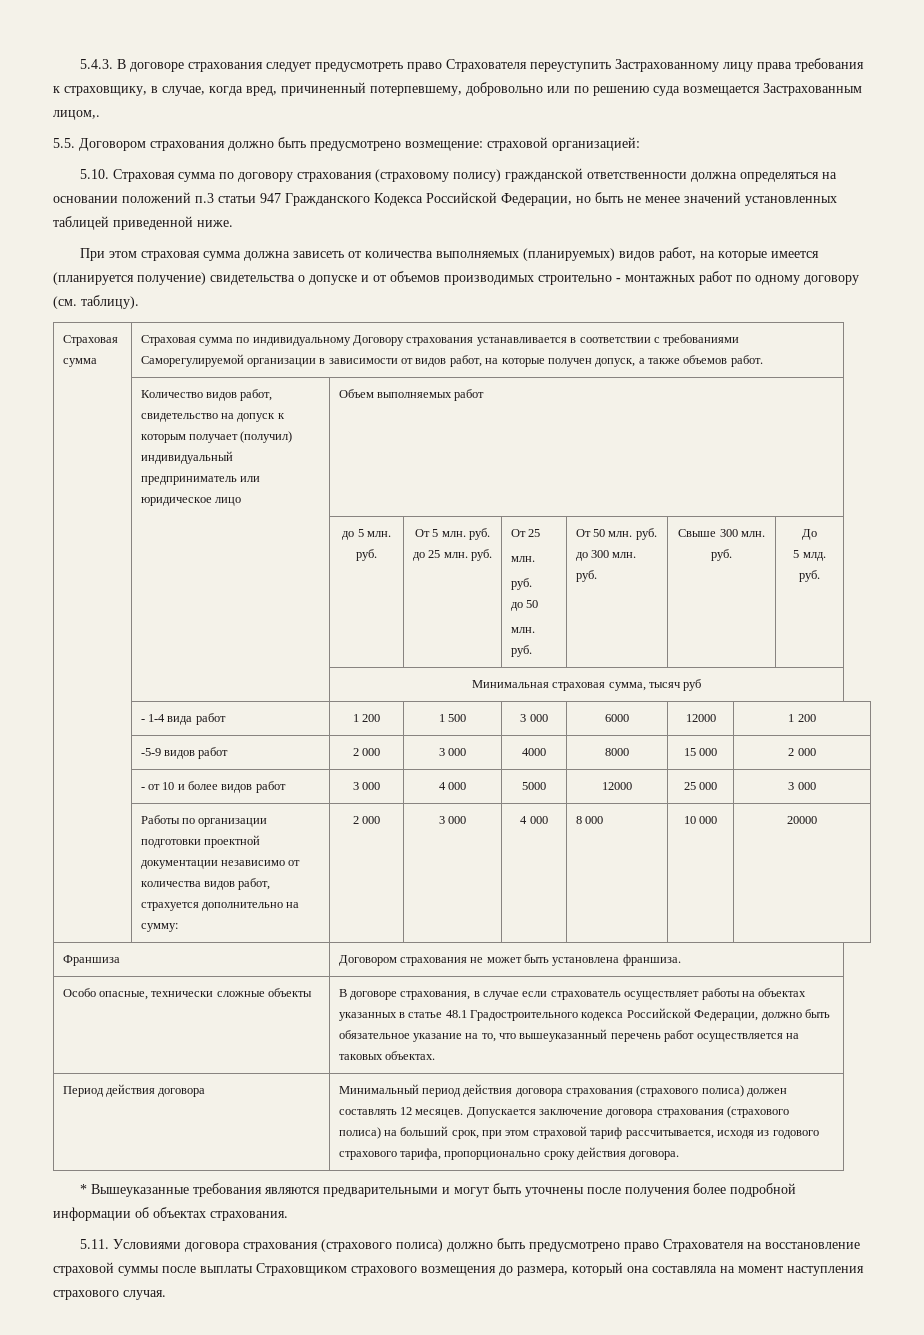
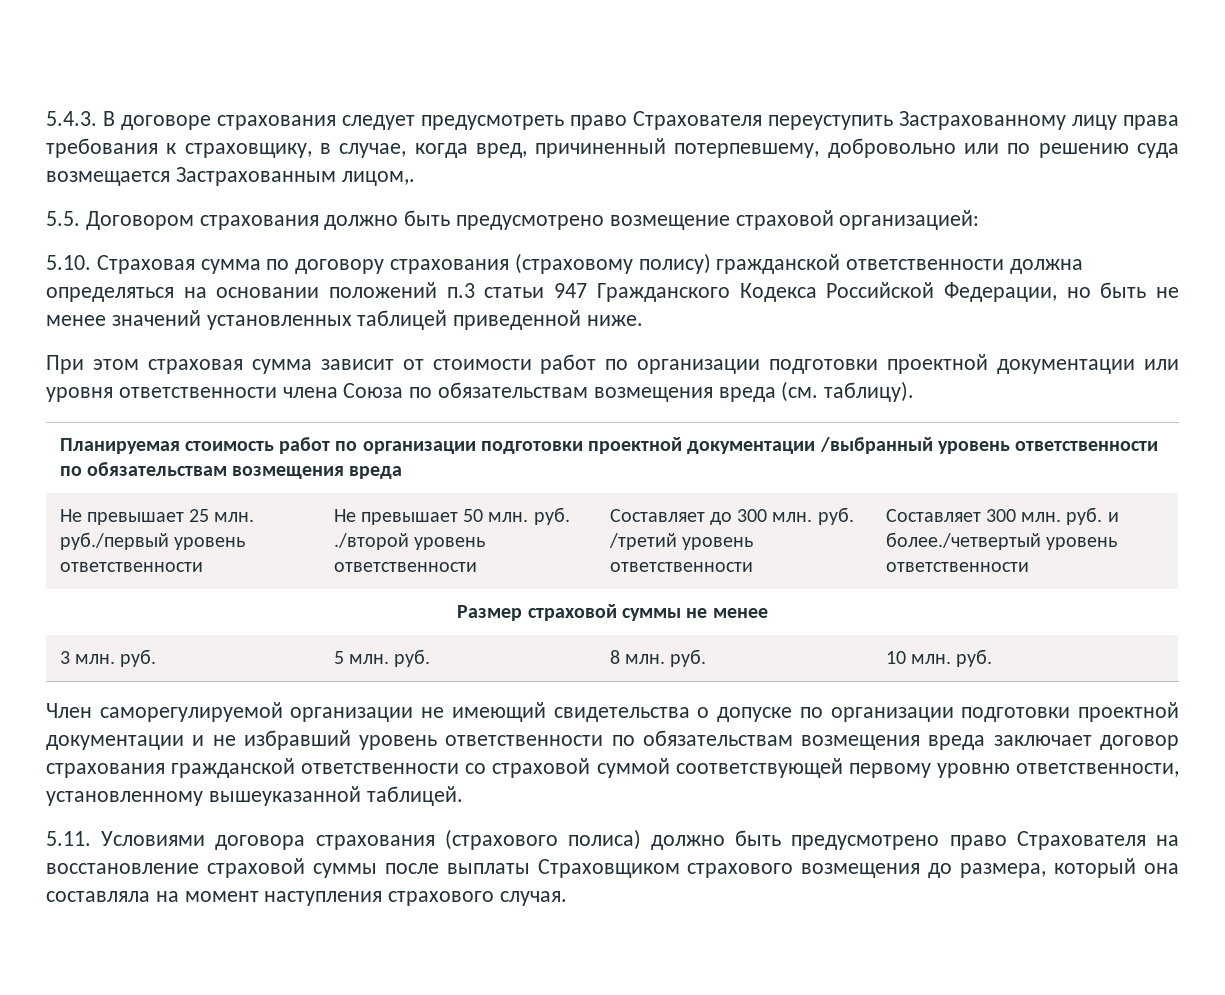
- 5.5. Договором страхования должно быть предусмотрено возмещение: страховой организацией:
+ 5.5. Договором страхования должно быть предусмотрено возмещение страховой организацией:
- При этом страховая сумма должна зависеть от количества выполняемых (планируемых) видов работ, на которые имеется (планируется получение) свидетельства о допуске и от объемов производимых строительно - монтажных работ по одному договору (см. таблицу).
- Страховая сумма | Страховая сумма по индивидуальному Договору страхования устанавливается в соответствии с требованиями Саморегулируемой организации в зависимости от видов работ, на которые получен допуск, а также объемов работ.
- | Количество видов работ, свидетельство на допуск к которым получает (получил) индивидуальный предприниматель или юридическое лицо | Объем выполняемых работ
- | | до 5 млн. руб. | От 5 млн. руб. до 25 млн. руб. | От 25
- млн.
- руб.
- до 50
- млн. руб. | От 50 млн. руб. до 300 млн. руб. | Свыше 300 млн. руб. | До
- 5 млд. руб.
- | | Минимальная страховая сумма, тысяч руб
- | - 1-4 вида работ | 1 200 | 1 500 | 3 000 | 6000 | 12000 | 1 200
- | -5-9 видов работ | 2 000 | 3 000 | 4000 | 8000 | 15 000 | 2 000
- | - от 10 и более видов работ | 3 000 | 4 000 | 5000 | 12000 | 25 000 | 3 000
- | Работы по организации подготовки проектной документации независимо от количества видов работ, страхуется дополнительно на сумму: | 2 000 | 3 000 | 4 000 | 8 000 | 10 000 | 20000
- Франшиза | Договором страхования не может быть установлена франшиза.
- Особо опасные, технически сложные объекты | В договоре страхования, в случае если страхователь осуществляет работы на объектах указанных в статье 48.1 Градостроительного кодекса Российской Федерации, должно быть обязательное указание на то, что вышеуказанный перечень работ осуществляется на таковых объектах.
- Период действия договора | Минимальный период действия договора страхования (страхового полиса) должен составлять 12 месяцев. Допускается заключение договора страхования (страхового полиса) на больший срок, при этом страховой тариф рассчитывается, исходя из годового страхового тарифа, пропорционально сроку действия договора.
- * Вышеуказанные требования являются предварительными и могут быть уточнены после получения более подробной информации об объектах страхования.
+ При этом страховая сумма зависит от стоимости работ по организации подготовки проектной документации или уровня ответственности члена Союза по обязательствам возмещения вреда (см. таблицу).
+ Планируемая стоимость работ по организации подготовки проектной документации /выбранный уровень ответственности по обязательствам возмещения вреда
+ Не превышает 25 млн. руб./первый уровень ответственности | Не превышает 50 млн. руб. ./второй уровень ответственности | Составляет до 300 млн. руб. /третий уровень ответственности | Составляет 300 млн. руб. и более./четвертый уровень ответственности
+ Размер страховой суммы не менее
+ 3 млн. руб. | 5 млн. руб. | 8 млн. руб. | 10 млн. руб.
+ Член саморегулируемой организации не имеющий свидетельства о допуске по организации подготовки проектной документации и не избравший уровень ответственности по обязательствам возмещения вреда заключает договор страхования гражданской ответственности со страховой суммой соответствующей первому уровню ответственности, установленному вышеуказанной таблицей.

